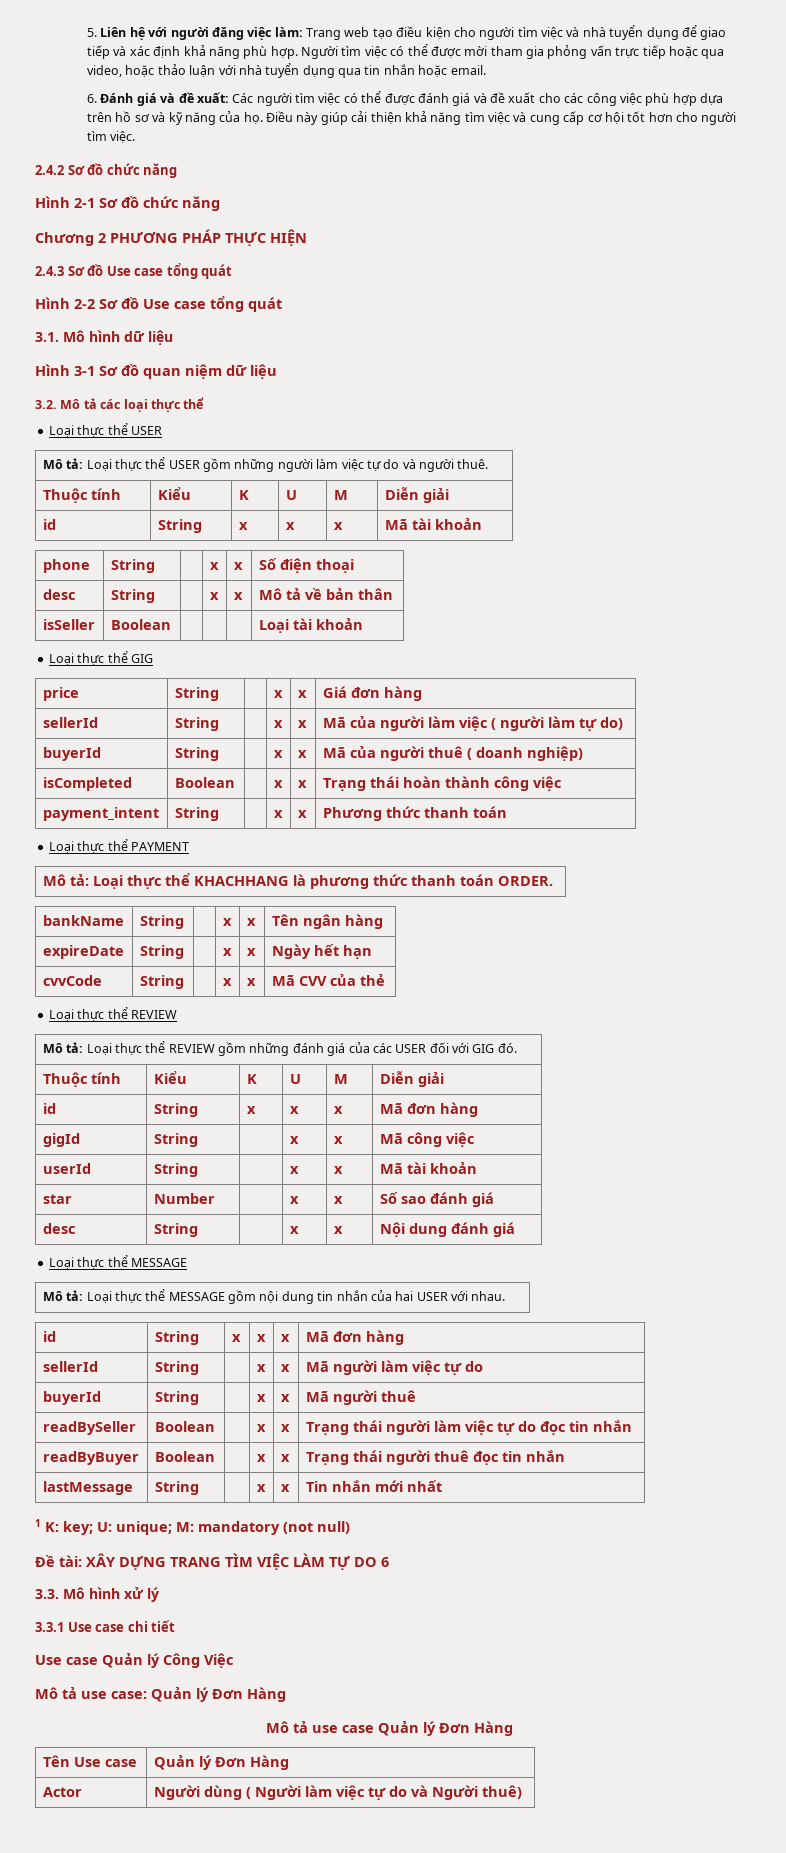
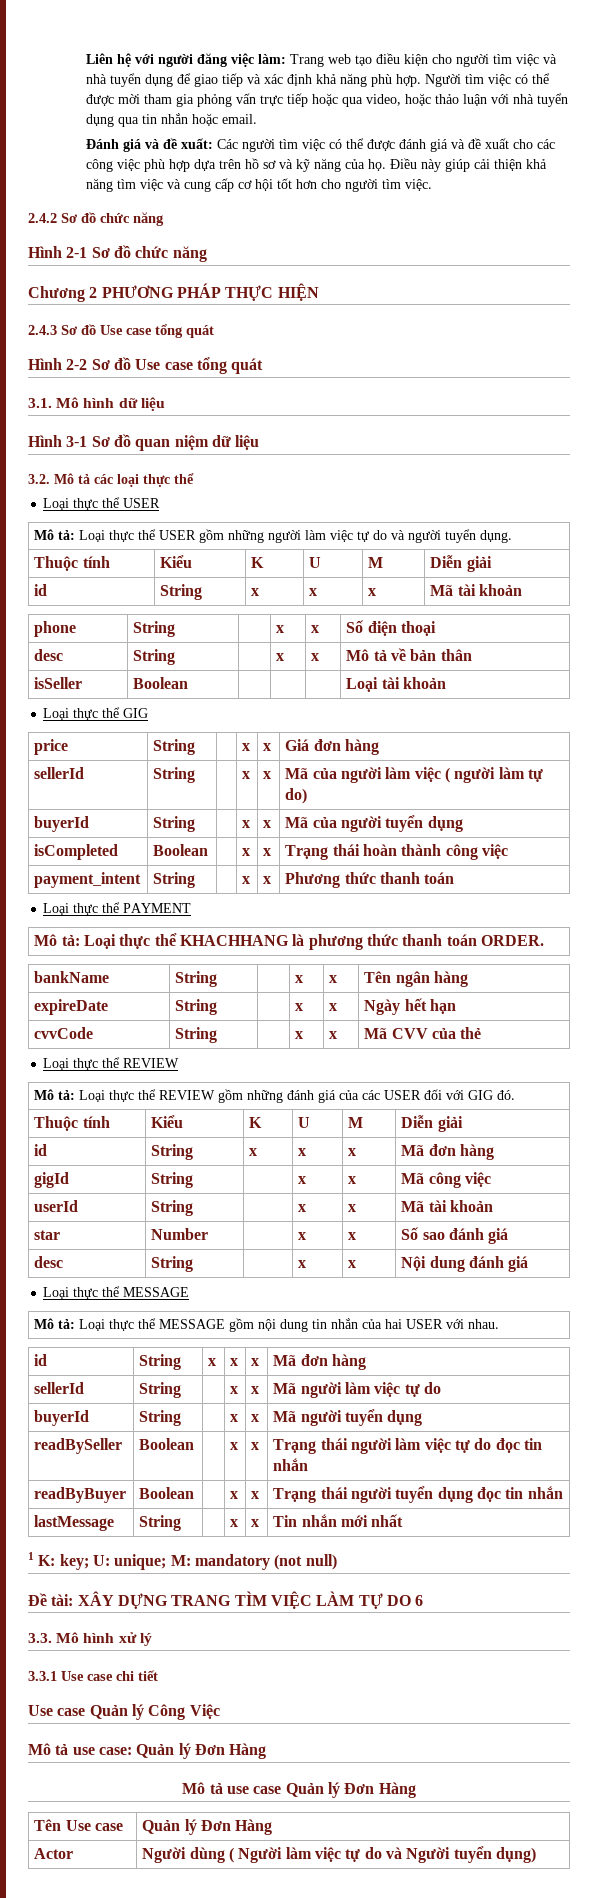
- 5. Liên hệ với người đăng việc làm: Trang web tạo điều kiện cho người tìm việc và nhà tuyển dụng để giao tiếp và xác định khả năng phù hợp.
+ Liên hệ với người đăng việc làm: Trang web tạo điều kiện cho người tìm việc và nhà tuyển dụng để giao tiếp và xác định khả năng phù hợp.
- 6. Đánh giá và đề xuất: Các người tìm việc có thể được đánh giá và đề xuất cho các công việc phù hợp dựa trên hồ sơ và kỹ năng của họ.
+ Đánh giá và đề xuất: Các người tìm việc có thể được đánh giá và đề xuất cho các công việc phù hợp dựa trên hồ sơ và kỹ năng của họ.
- Mô tả: Loại thực thể USER gồm những người làm việc tự do và người thuê.
+ Mô tả: Loại thực thể USER gồm những người làm việc tự do và người tuyển dụng.
- buyerId | String | | x | x | Mã của người thuê ( doanh nghiệp)
+ buyerId | String | | x | x | Mã của người tuyển dụng
- buyerId | String | | x | x | Mã người thuê
+ buyerId | String | | x | x | Mã người tuyển dụng
- readByBuyer | Boolean | | x | x | Trạng thái người thuê đọc tin nhắn
+ readByBuyer | Boolean | | x | x | Trạng thái người tuyển dụng đọc tin nhắn
- Actor | Người dùng ( Người làm việc tự do và Người thuê)
+ Actor | Người dùng ( Người làm việc tự do và Người tuyển dụng)

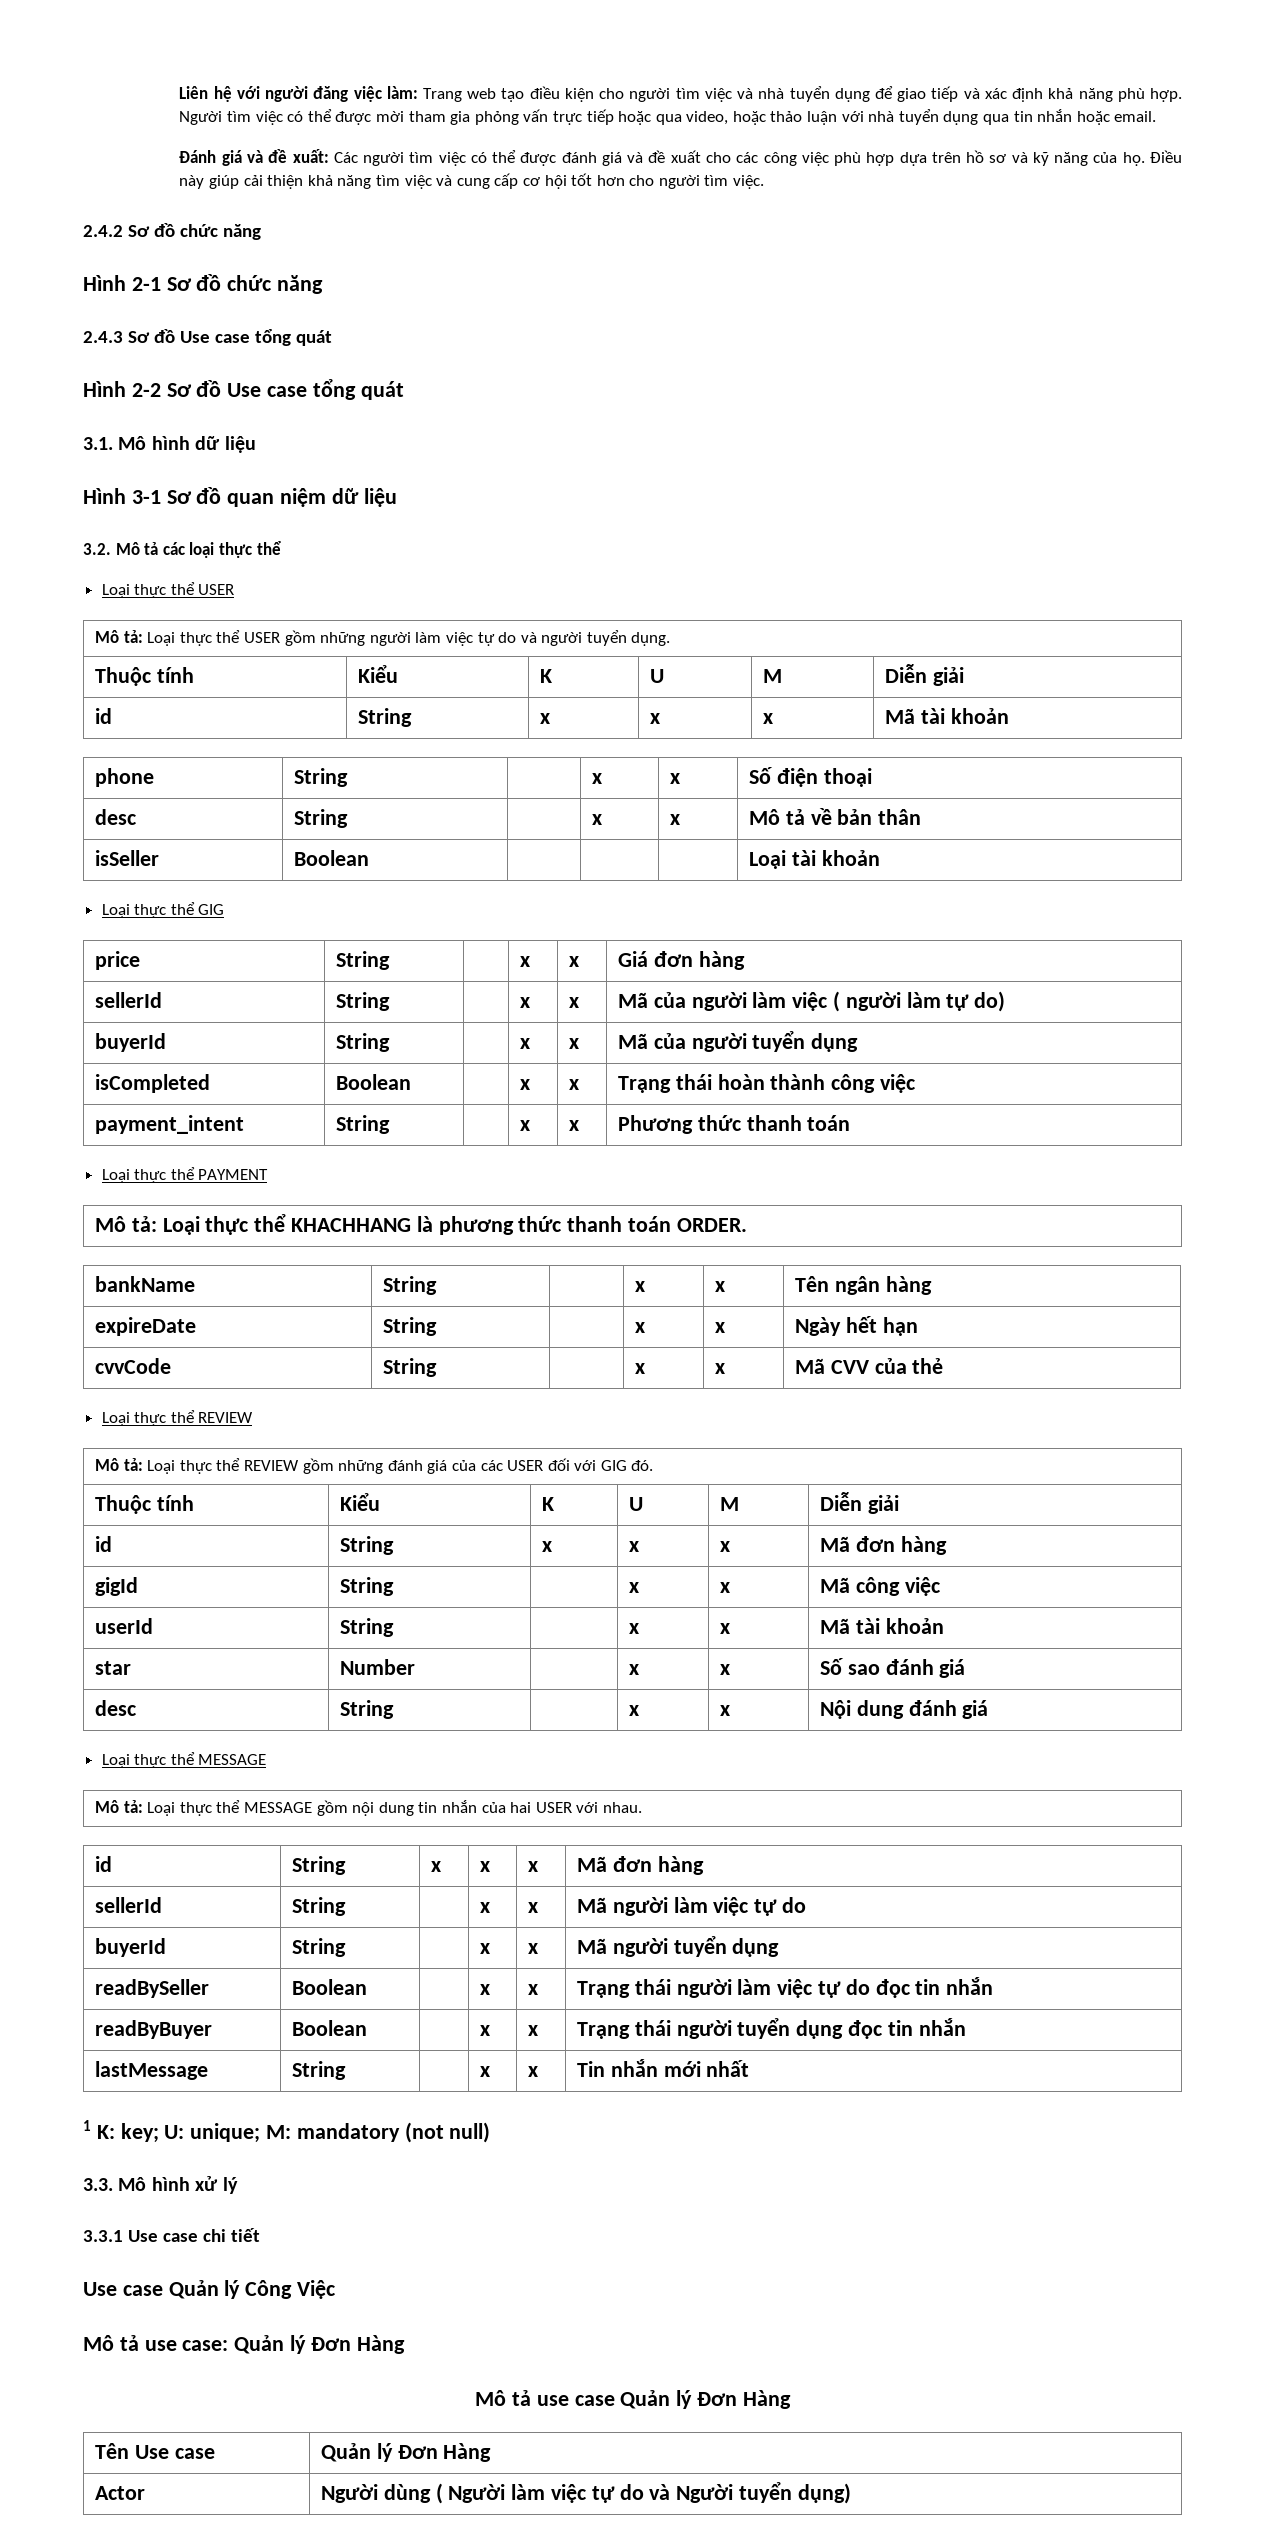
- Chương 2 PHƯƠNG PHÁP THỰC HIỆN
- Đề tài: XÂY DỰNG TRANG TÌM VIỆC LÀM TỰ DO 6

